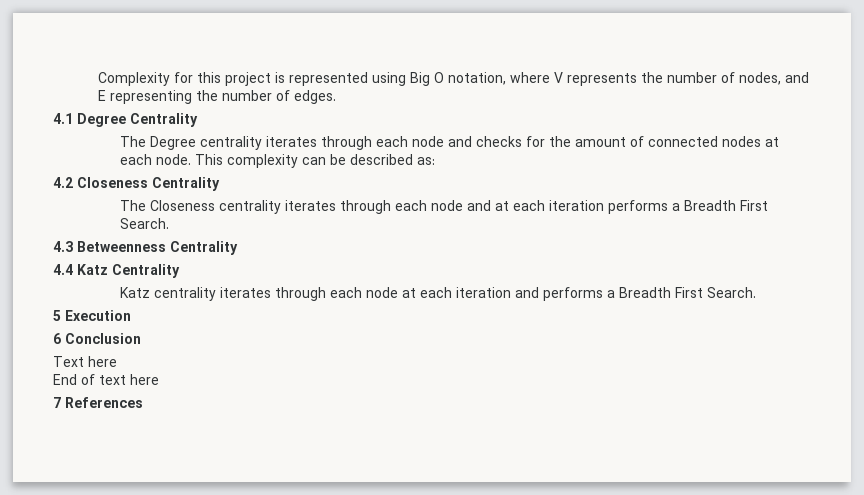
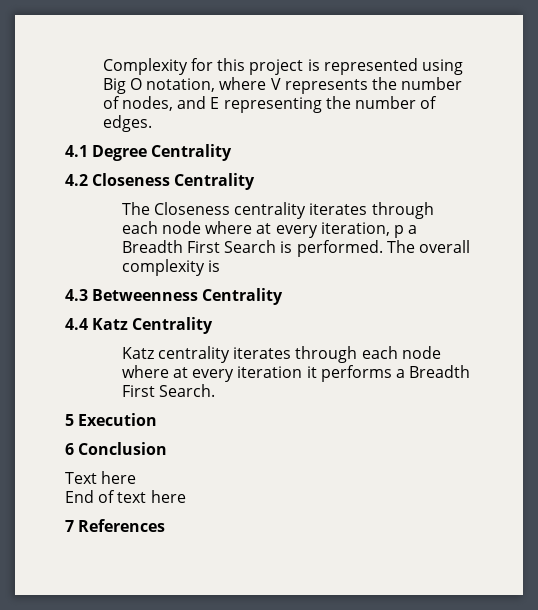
- The Degree centrality iterates through each node and checks for the amount of connected nodes at each node. This complexity can be described as:
- The Closeness centrality iterates through each node and at each iteration performs a Breadth First Search.
+ The Closeness centrality iterates through each node where at every iteration, p a Breadth First Search is performed. The overall complexity is
- Katz centrality iterates through each node at each iteration and performs a Breadth First Search.
+ Katz centrality iterates through each node where at every iteration it performs a Breadth First Search.

